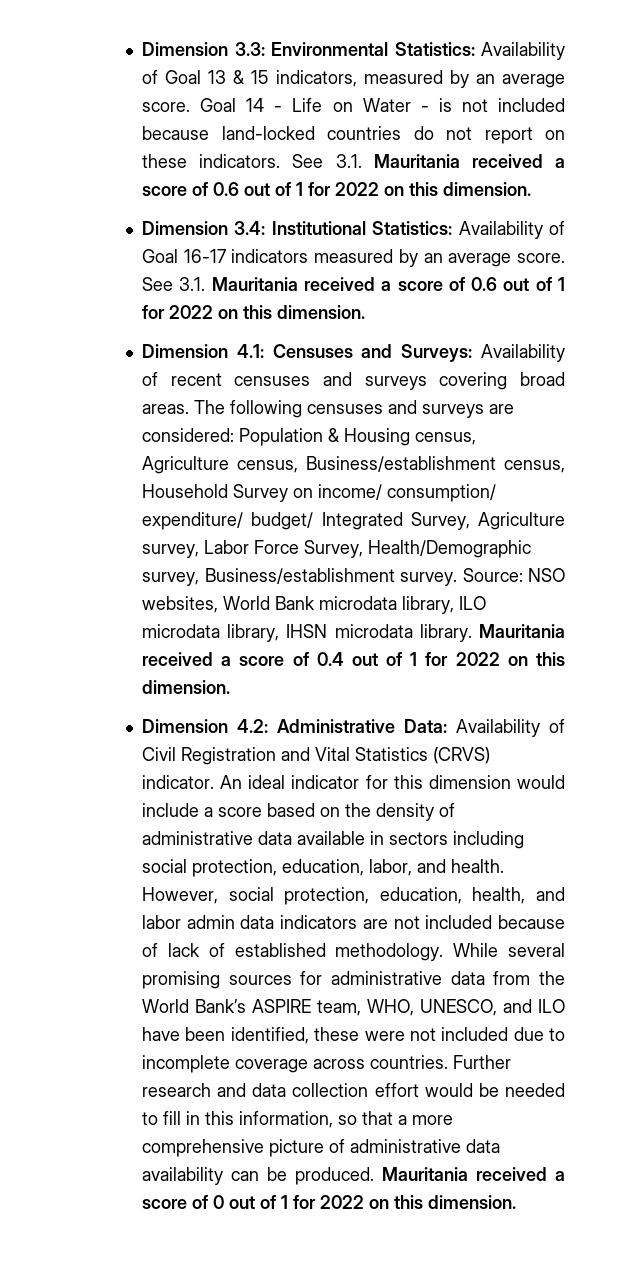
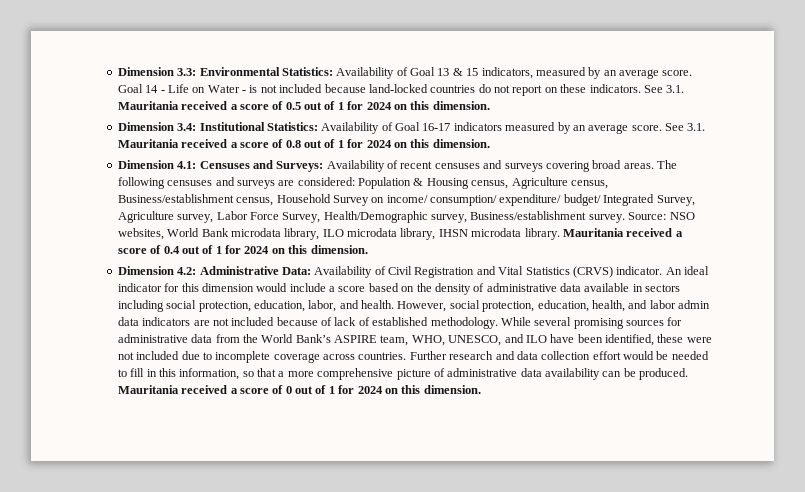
- Goal 14 - Life on Water - is not included because land-locked countries do not report on these indicators. See 3.1. Mauritania received a score of 0.6 out of 1 for 2022 on this dimension.
+ Goal 14 - Life on Water - is not included because land-locked countries do not report on these indicators. See 3.1. Mauritania received a score of 0.5 out of 1 for 2024 on this dimension.
- Dimension 3.4: Institutional Statistics: Availability of Goal 16-17 indicators measured by an average score. See 3.1. Mauritania received a score of 0.6 out of 1 for 2022 on this dimension.
+ Dimension 3.4: Institutional Statistics: Availability of Goal 16-17 indicators measured by an average score. See 3.1. Mauritania received a score of 0.8 out of 1 for 2024 on this dimension.
- Mauritania received a score of 0.4 out of 1 for 2022 on this dimension.
+ Mauritania received a score of 0.4 out of 1 for 2024 on this dimension.
- Mauritania received a score of 0 out of 1 for 2022 on this dimension.
+ Mauritania received a score of 0 out of 1 for 2024 on this dimension.

